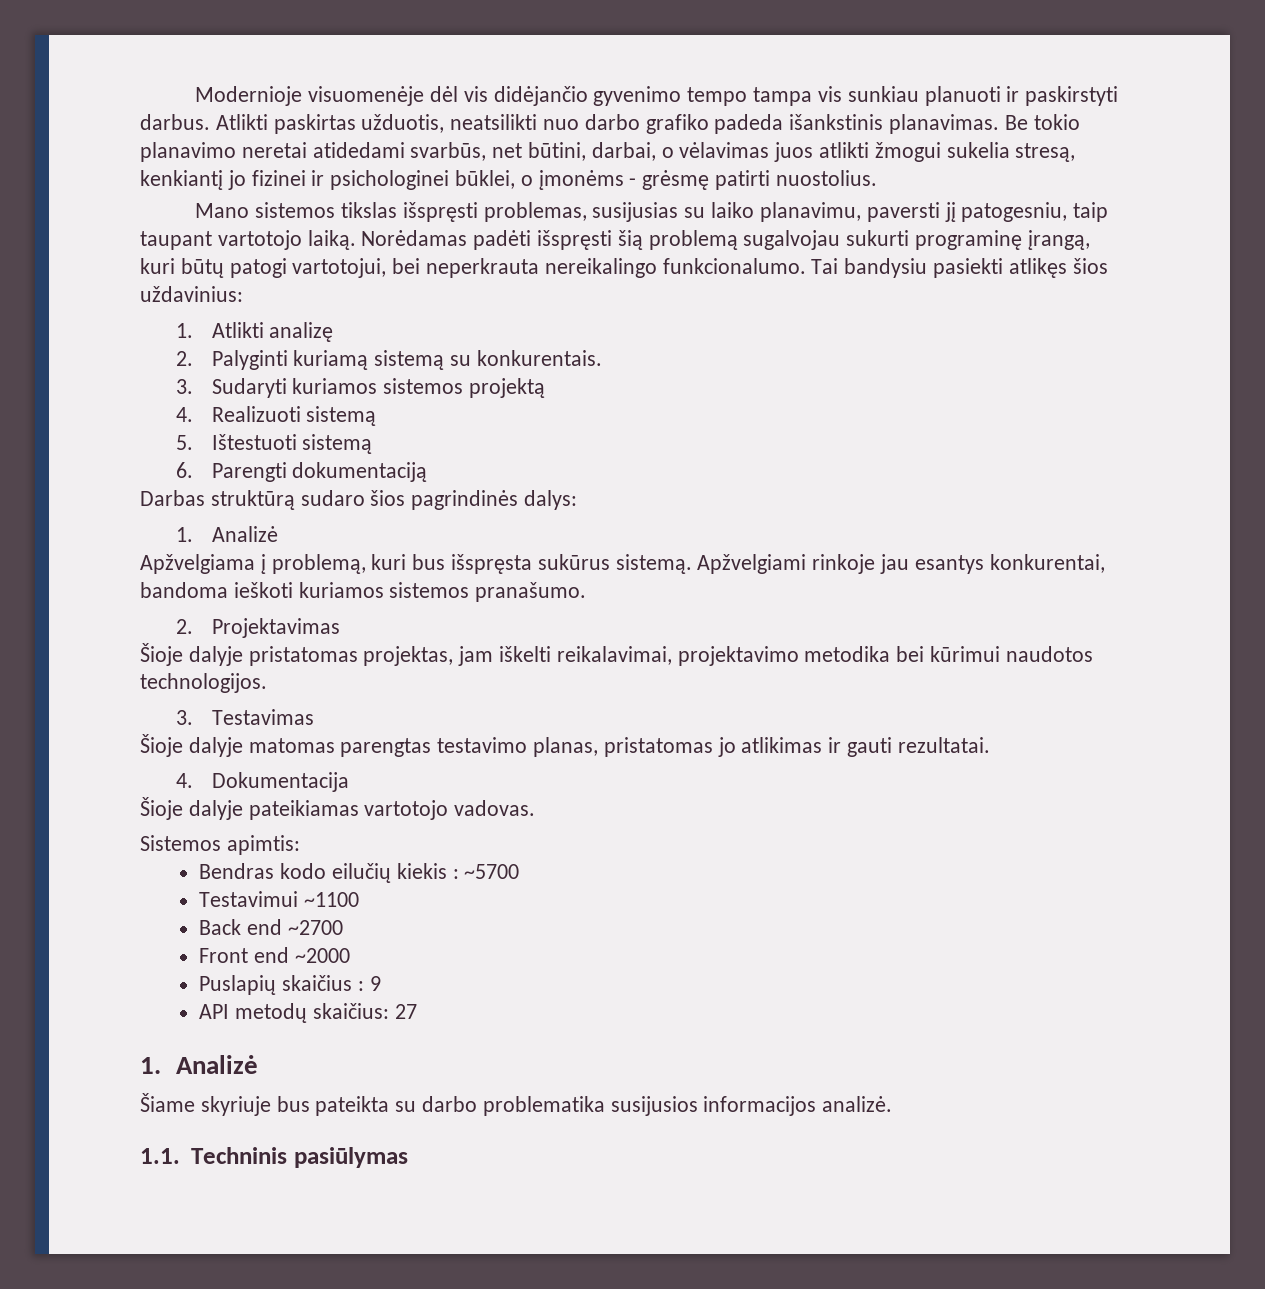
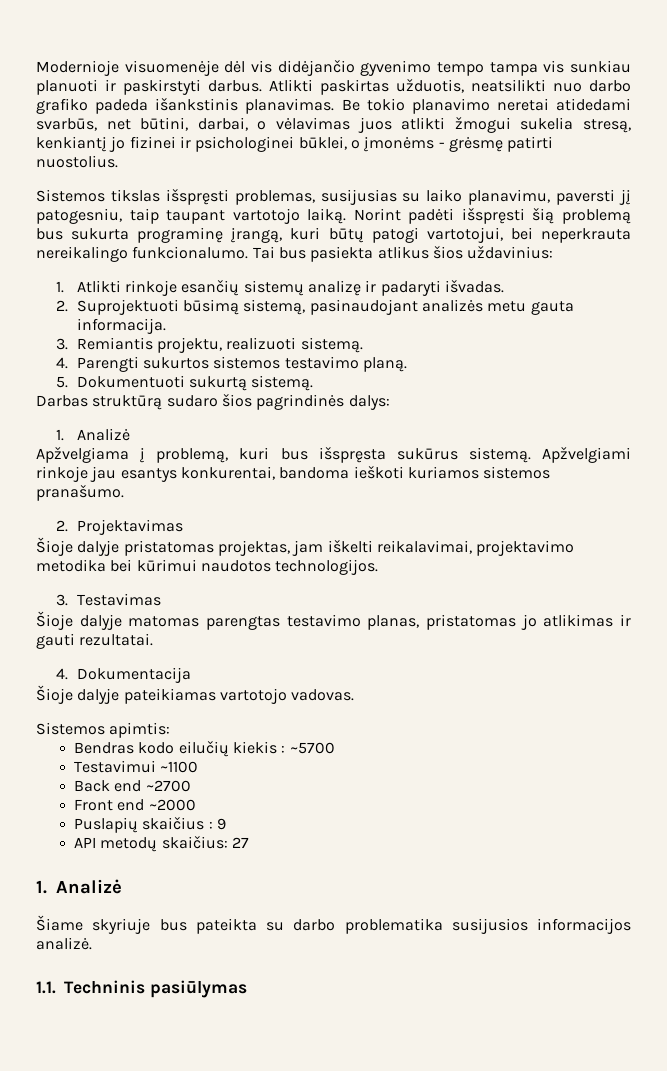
- Mano sistemos tikslas išspręsti problemas, susijusias su laiko planavimu, paversti jį patogesniu, taip taupant vartotojo laiką.
+ Sistemos tikslas išspręsti problemas, susijusias su laiko planavimu, paversti jį patogesniu, taip taupant vartotojo laiką.
- Norėdamas padėti išspręsti šią problemą sugalvojau sukurti programinę įrangą, kuri būtų patogi vartotojui, bei neperkrauta nereikalingo funkcionalumo.
+ Norint padėti išspręsti šią problemą bus sukurta programinę įrangą, kuri būtų patogi vartotojui, bei neperkrauta nereikalingo funkcionalumo.
- Tai bandysiu pasiekti atlikęs šios uždavinius:
+ Tai bus pasiekta atlikus šios uždavinius:
- 1. Atlikti analizę
- 2. Palyginti kuriamą sistemą su konkurentais.
- 3. Sudaryti kuriamos sistemos projektą
- 4. Realizuoti sistemą
- 5. Ištestuoti sistemą
- 6. Parengti dokumentaciją
+ 1. Atlikti rinkoje esančių sistemų analizę ir padaryti išvadas.
+ 2. Suprojektuoti būsimą sistemą, pasinaudojant analizės metu gauta informacija.
+ 3. Remiantis projektu, realizuoti sistemą.
+ 4. Parengti sukurtos sistemos testavimo planą.
+ 5. Dokumentuoti sukurtą sistemą.

